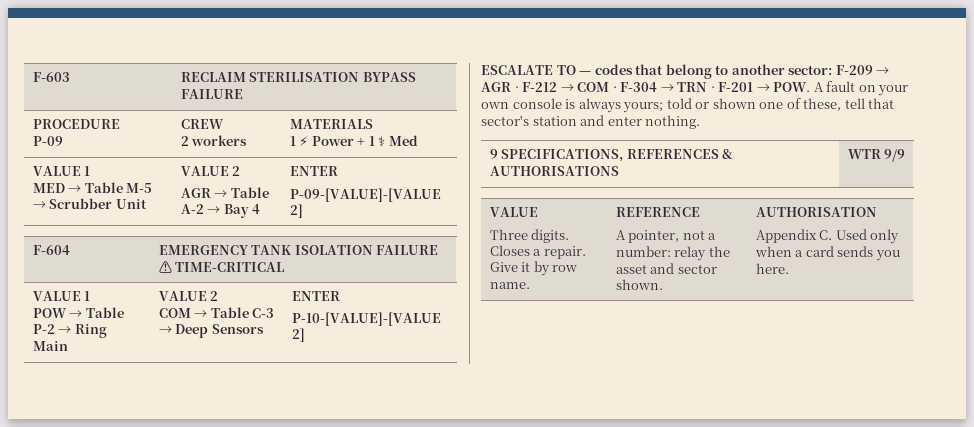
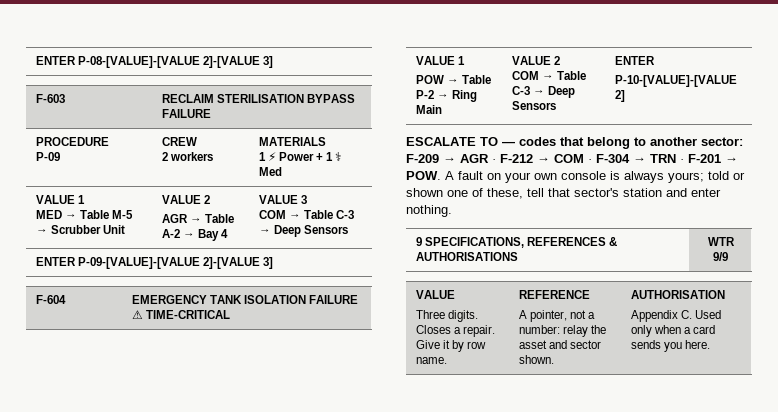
+ ENTER P-08-[VALUE]-[VALUE 2]-[VALUE 3]
  PROCEDURE
  P-09 | CREW
  2 workers | MATERIALS
  1 ⚡ Power + 1 ⚕ Med
  VALUE 1
  MED → Table M-5 → Scrubber Unit | VALUE 2
- AGR → Table A-2 → Bay 4 | ENTER
- P-09-[VALUE]-[VALUE 2]
+ AGR → Table A-2 → Bay 4 | VALUE 3
+ COM → Table C-3 → Deep Sensors
+ ENTER P-09-[VALUE]-[VALUE 2]-[VALUE 3]

